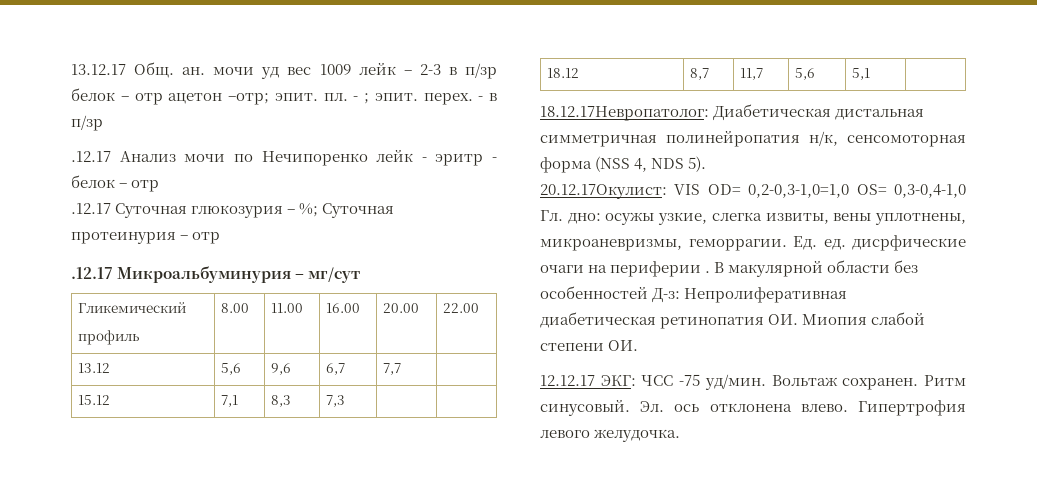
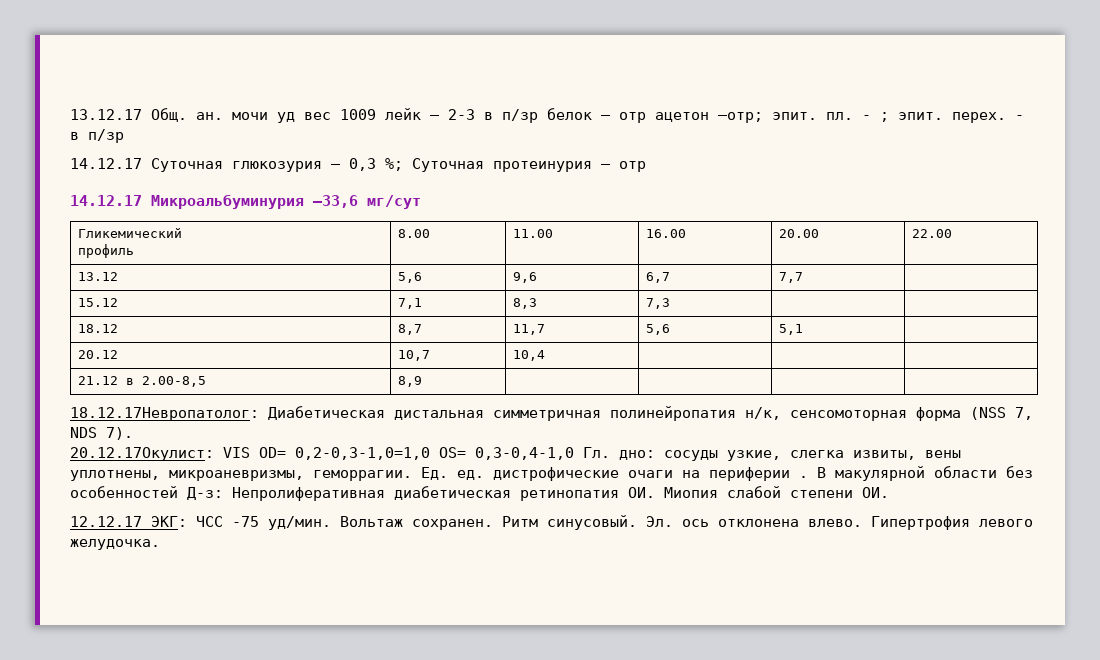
- .12.17 Анализ мочи по Нечипоренко лейк - эритр - белок – отр
- .12.17 Суточная глюкозурия – %; Суточная протеинурия – отр
+ 14.12.17 Суточная глюкозурия – 0,3 %; Суточная протеинурия – отр
- .12.17 Микроальбуминурия – мг/сут
+ 14.12.17 Микроальбуминурия –33,6 мг/сут
+ 20.12 | 10,7 | 10,4 | | |
+ 21.12 в 2.00-8,5 | 8,9 | | | |
- 18.12.17Невропатолог: Диабетическая дистальная симметричная полинейропатия н/к, сенсомоторная форма (NSS 4, NDS 5).
+ 18.12.17Невропатолог: Диабетическая дистальная симметричная полинейропатия н/к, сенсомоторная форма (NSS 7, NDS 7).
- 20.12.17Окулист: VIS OD= 0,2-0,3-1,0=1,0 OS= 0,3-0,4-1,0 Гл. дно: осужы узкие, слегка извиты, вены уплотнены, микроаневризмы, геморрагии.
+ 20.12.17Окулист: VIS OD= 0,2-0,3-1,0=1,0 OS= 0,3-0,4-1,0 Гл. дно: сосуды узкие, слегка извиты, вены уплотнены, микроаневризмы, геморрагии.
- Ед. ед. дисрфические очаги на периферии .
+ Ед. ед. дистрофические очаги на периферии .

